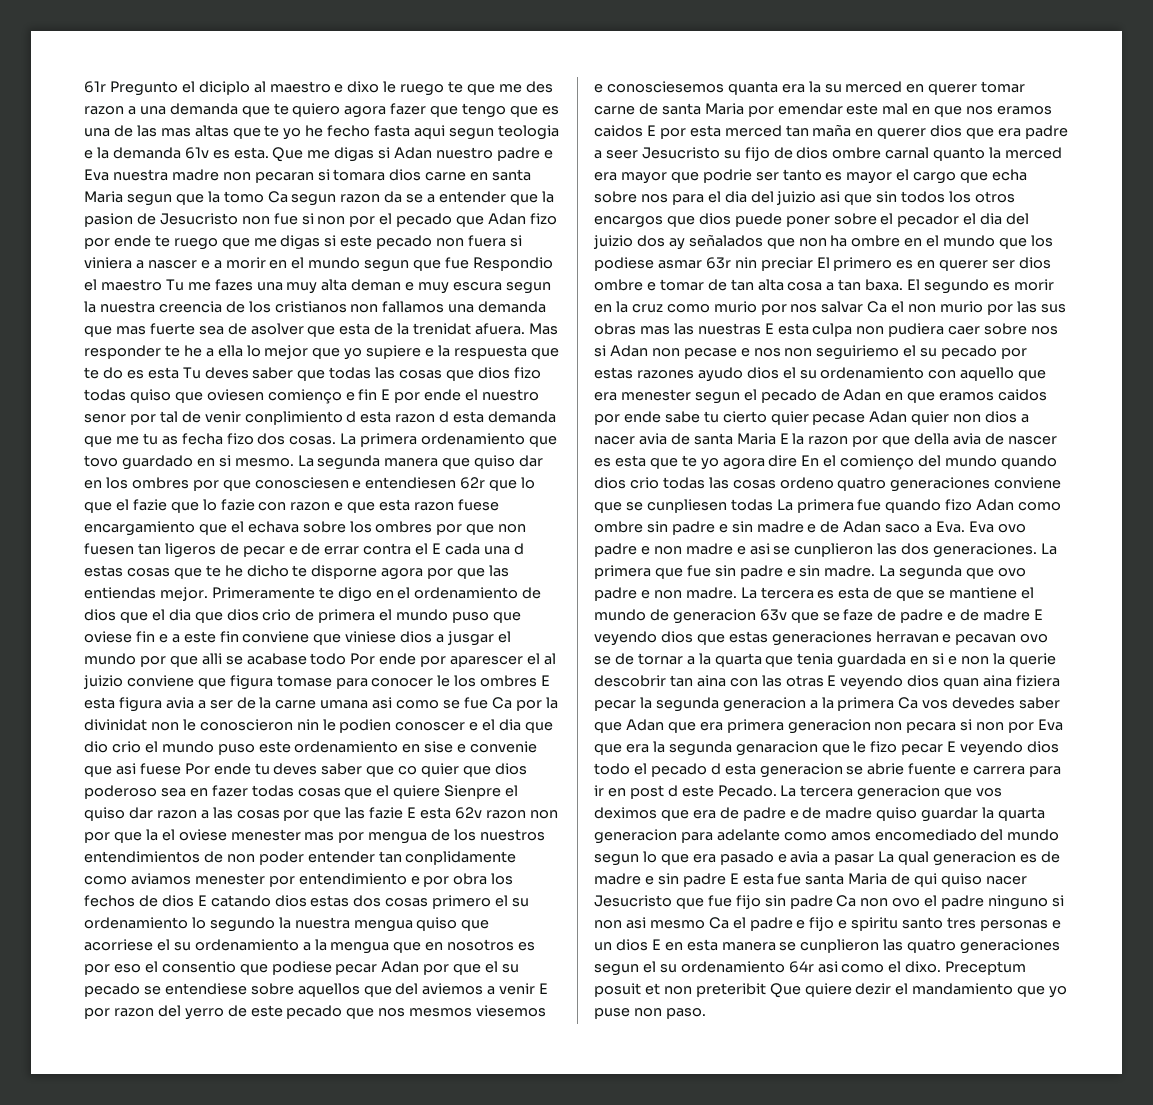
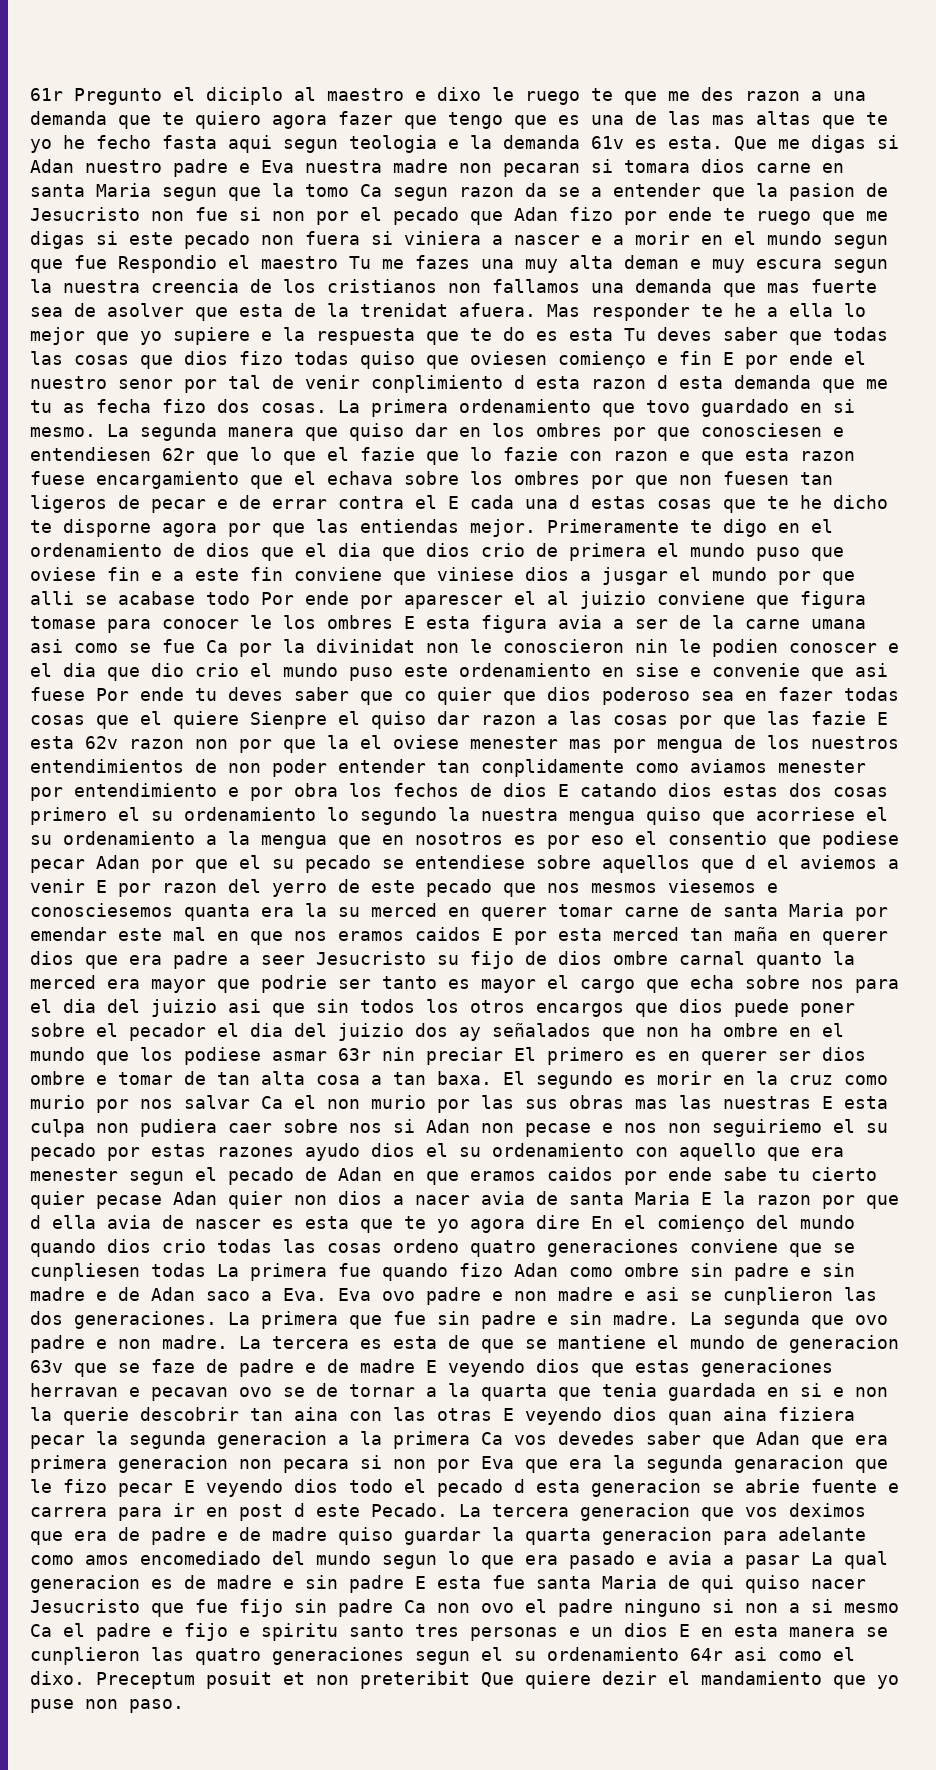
- Primeramente te digo en el ordenamiento de dios que el dia que dios crio de primera el mundo puso que oviese fin e a este fin conviene que viniese dios a jusgar el mundo por que alli se acabase todo Por ende por aparescer el al juizio conviene que figura tomase para conocer le los ombres E esta figura avia a ser de la carne umana asi como se fue Ca por la divinidat non le conoscieron nin le podien conoscer e el dia que dio crio el mundo puso este ordenamiento en sise e convenie que asi fuese Por ende tu deves saber que co quier que dios poderoso sea en fazer todas cosas que el quiere Sienpre el quiso dar razon a las cosas por que las fazie E esta 62v razon non por que la el oviese menester mas por mengua de los nuestros entendimientos de non poder entender tan conplidamente como aviamos menester por entendimiento e por obra los fechos de dios E catando dios estas dos cosas primero el su ordenamiento lo segundo la nuestra mengua quiso que acorriese el su ordenamiento a la mengua que en nosotros es por eso el consentio que podiese pecar Adan por que el su pecado se entendiese sobre aquellos que del aviemos a venir E por razon del yerro de este pecado que nos mesmos viesemos e conosciesemos quanta era la su merced en querer tomar carne de santa Maria por emendar este mal en que nos eramos caidos E por esta merced tan maña en querer dios que era padre a seer Jesucristo su fijo de dios ombre carnal quanto la merced era mayor que podrie ser tanto es mayor el cargo que echa sobre nos para el dia del juizio asi que sin todos los otros encargos que dios puede poner sobre el pecador el dia del juizio dos ay señalados que non ha ombre en el mundo que los podiese asmar 63r nin preciar El primero es en querer ser dios ombre e tomar de tan alta cosa a tan baxa.
+ Primeramente te digo en el ordenamiento de dios que el dia que dios crio de primera el mundo puso que oviese fin e a este fin conviene que viniese dios a jusgar el mundo por que alli se acabase todo Por ende por aparescer el al juizio conviene que figura tomase para conocer le los ombres E esta figura avia a ser de la carne umana asi como se fue Ca por la divinidat non le conoscieron nin le podien conoscer e el dia que dio crio el mundo puso este ordenamiento en sise e convenie que asi fuese Por ende tu deves saber que co quier que dios poderoso sea en fazer todas cosas que el quiere Sienpre el quiso dar razon a las cosas por que las fazie E esta 62v razon non por que la el oviese menester mas por mengua de los nuestros entendimientos de non poder entender tan conplidamente como aviamos menester por entendimiento e por obra los fechos de dios E catando dios estas dos cosas primero el su ordenamiento lo segundo la nuestra mengua quiso que acorriese el su ordenamiento a la mengua que en nosotros es por eso el consentio que podiese pecar Adan por que el su pecado se entendiese sobre aquellos que d el aviemos a venir E por razon del yerro de este pecado que nos mesmos viesemos e conosciesemos quanta era la su merced en querer tomar carne de santa Maria por emendar este mal en que nos eramos caidos E por esta merced tan maña en querer dios que era padre a seer Jesucristo su fijo de dios ombre carnal quanto la merced era mayor que podrie ser tanto es mayor el cargo que echa sobre nos para el dia del juizio asi que sin todos los otros encargos que dios puede poner sobre el pecador el dia del juizio dos ay señalados que non ha ombre en el mundo que los podiese asmar 63r nin preciar El primero es en querer ser dios ombre e tomar de tan alta cosa a tan baxa.
- El segundo es morir en la cruz como murio por nos salvar Ca el non murio por las sus obras mas las nuestras E esta culpa non pudiera caer sobre nos si Adan non pecase e nos non seguiriemo el su pecado por estas razones ayudo dios el su ordenamiento con aquello que era menester segun el pecado de Adan en que eramos caidos por ende sabe tu cierto quier pecase Adan quier non dios a nacer avia de santa Maria E la razon por que della avia de nascer es esta que te yo agora dire En el comienço del mundo quando dios crio todas las cosas ordeno quatro generaciones conviene que se cunpliesen todas La primera fue quando fizo Adan como ombre sin padre e sin madre e de Adan saco a Eva. Eva ovo padre e non madre e asi se cunplieron las dos generaciones.
+ El segundo es morir en la cruz como murio por nos salvar Ca el non murio por las sus obras mas las nuestras E esta culpa non pudiera caer sobre nos si Adan non pecase e nos non seguiriemo el su pecado por estas razones ayudo dios el su ordenamiento con aquello que era menester segun el pecado de Adan en que eramos caidos por ende sabe tu cierto quier pecase Adan quier non dios a nacer avia de santa Maria E la razon por que d ella avia de nascer es esta que te yo agora dire En el comienço del mundo quando dios crio todas las cosas ordeno quatro generaciones conviene que se cunpliesen todas La primera fue quando fizo Adan como ombre sin padre e sin madre e de Adan saco a Eva. Eva ovo padre e non madre e asi se cunplieron las dos generaciones.
- La tercera generacion que vos deximos que era de padre e de madre quiso guardar la quarta generacion para adelante como amos encomediado del mundo segun lo que era pasado e avia a pasar La qual generacion es de madre e sin padre E esta fue santa Maria de qui quiso nacer Jesucristo que fue fijo sin padre Ca non ovo el padre ninguno si non asi mesmo Ca el padre e fijo e spiritu santo tres personas e un dios E en esta manera se cunplieron las quatro generaciones segun el su ordenamiento 64r asi como el dixo.
+ La tercera generacion que vos deximos que era de padre e de madre quiso guardar la quarta generacion para adelante como amos encomediado del mundo segun lo que era pasado e avia a pasar La qual generacion es de madre e sin padre E esta fue santa Maria de qui quiso nacer Jesucristo que fue fijo sin padre Ca non ovo el padre ninguno si non a si mesmo Ca el padre e fijo e spiritu santo tres personas e un dios E en esta manera se cunplieron las quatro generaciones segun el su ordenamiento 64r asi como el dixo.

